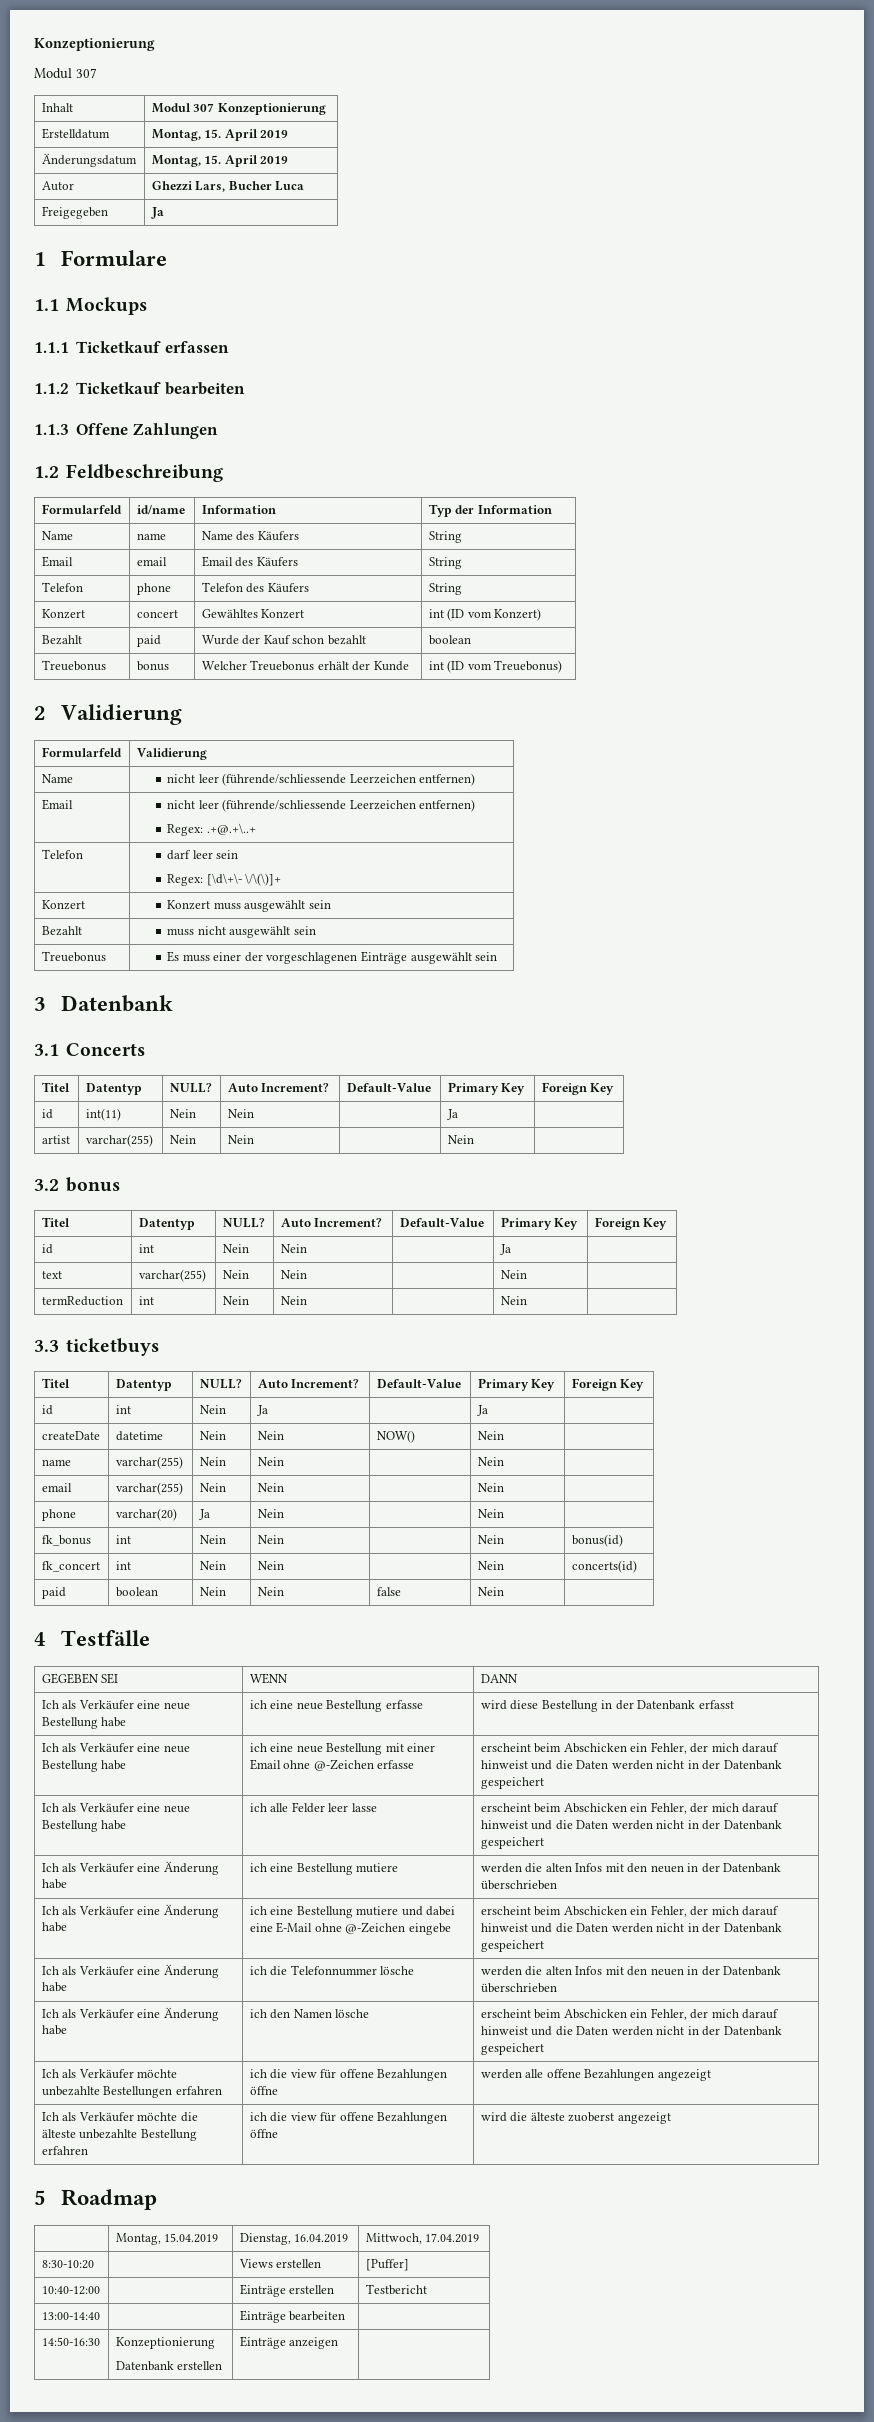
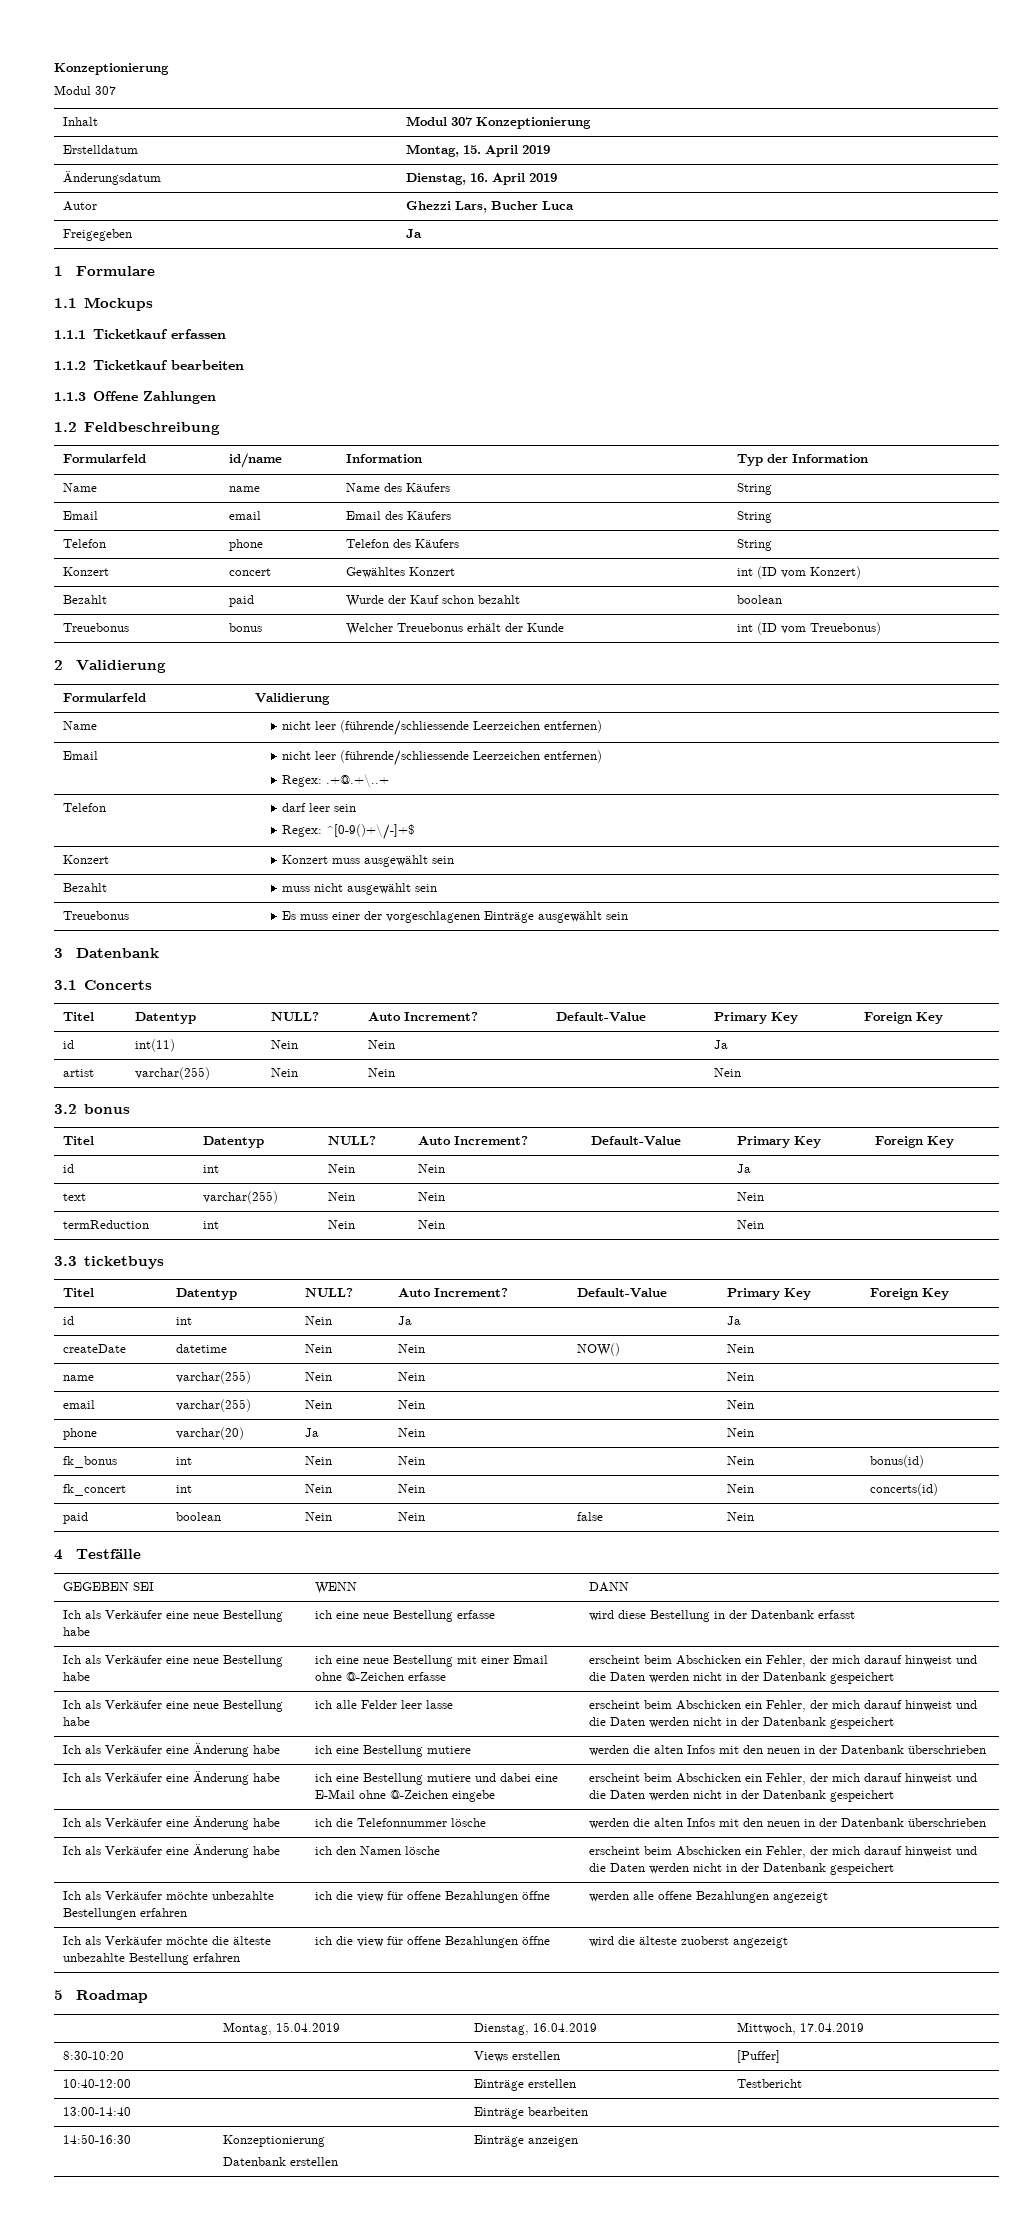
- Änderungsdatum | Montag, 15. April 2019
+ Änderungsdatum | Dienstag, 16. April 2019
  Telefon | darf leer sein
- Regex: [\d\+\- \/\(\)]+
+ Regex: ^[0-9()+\/-]+$

